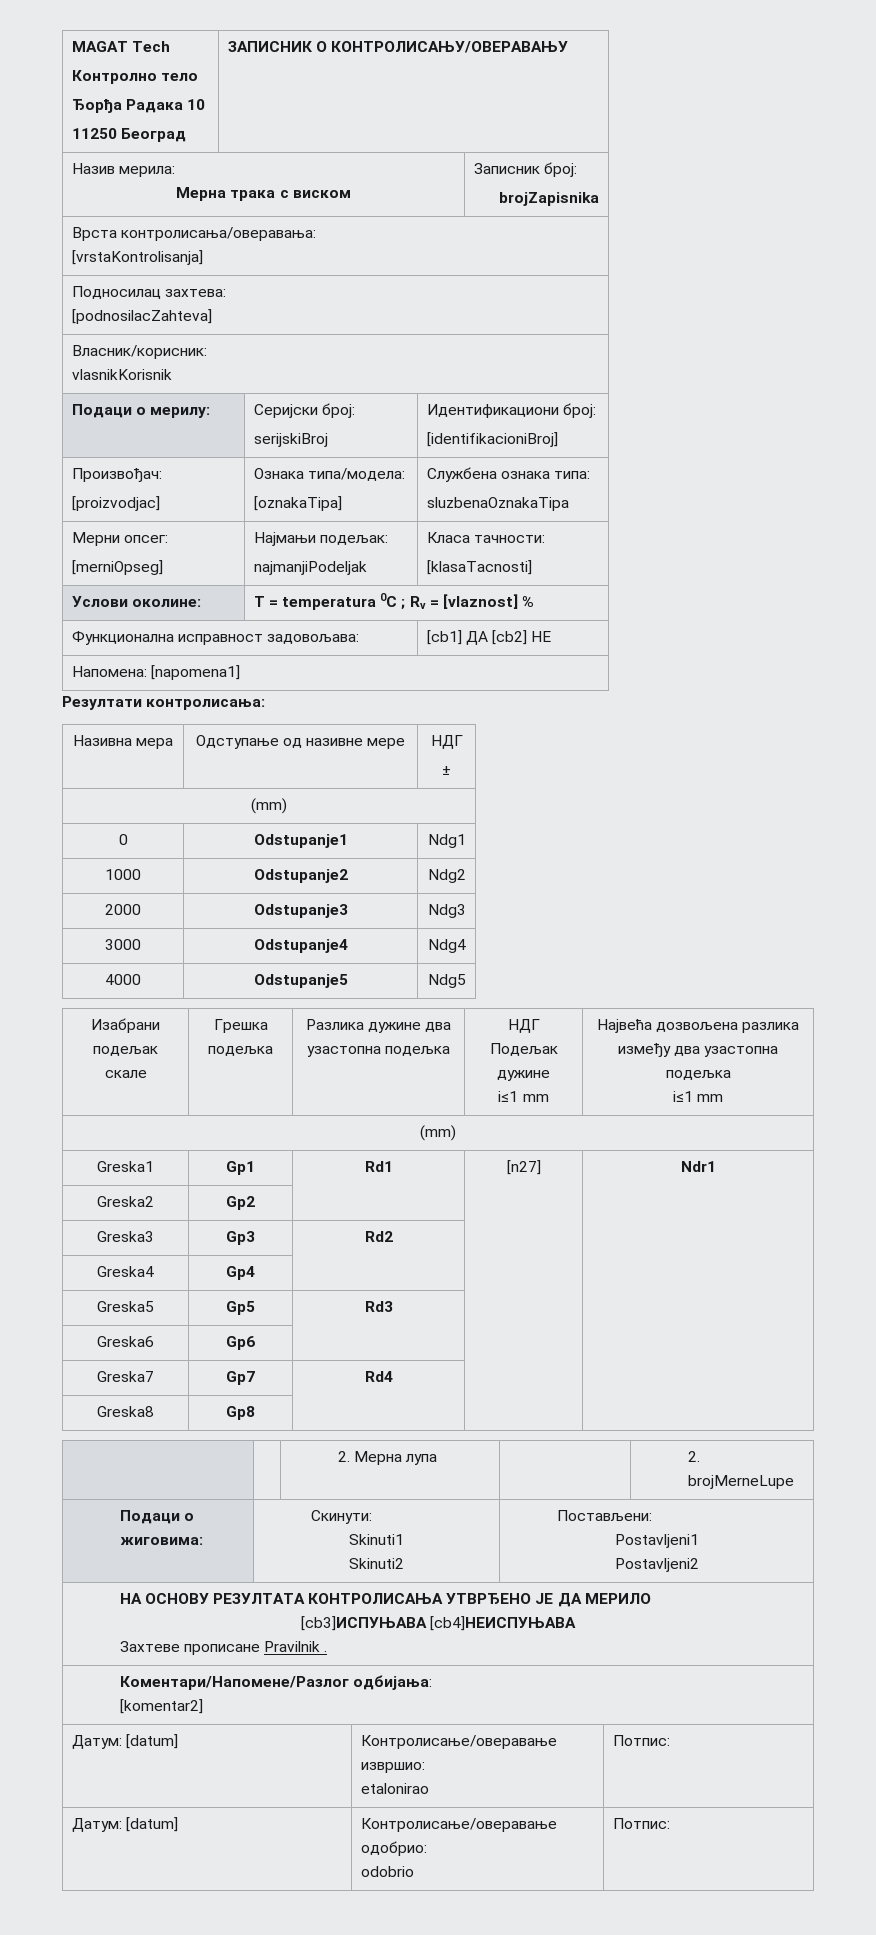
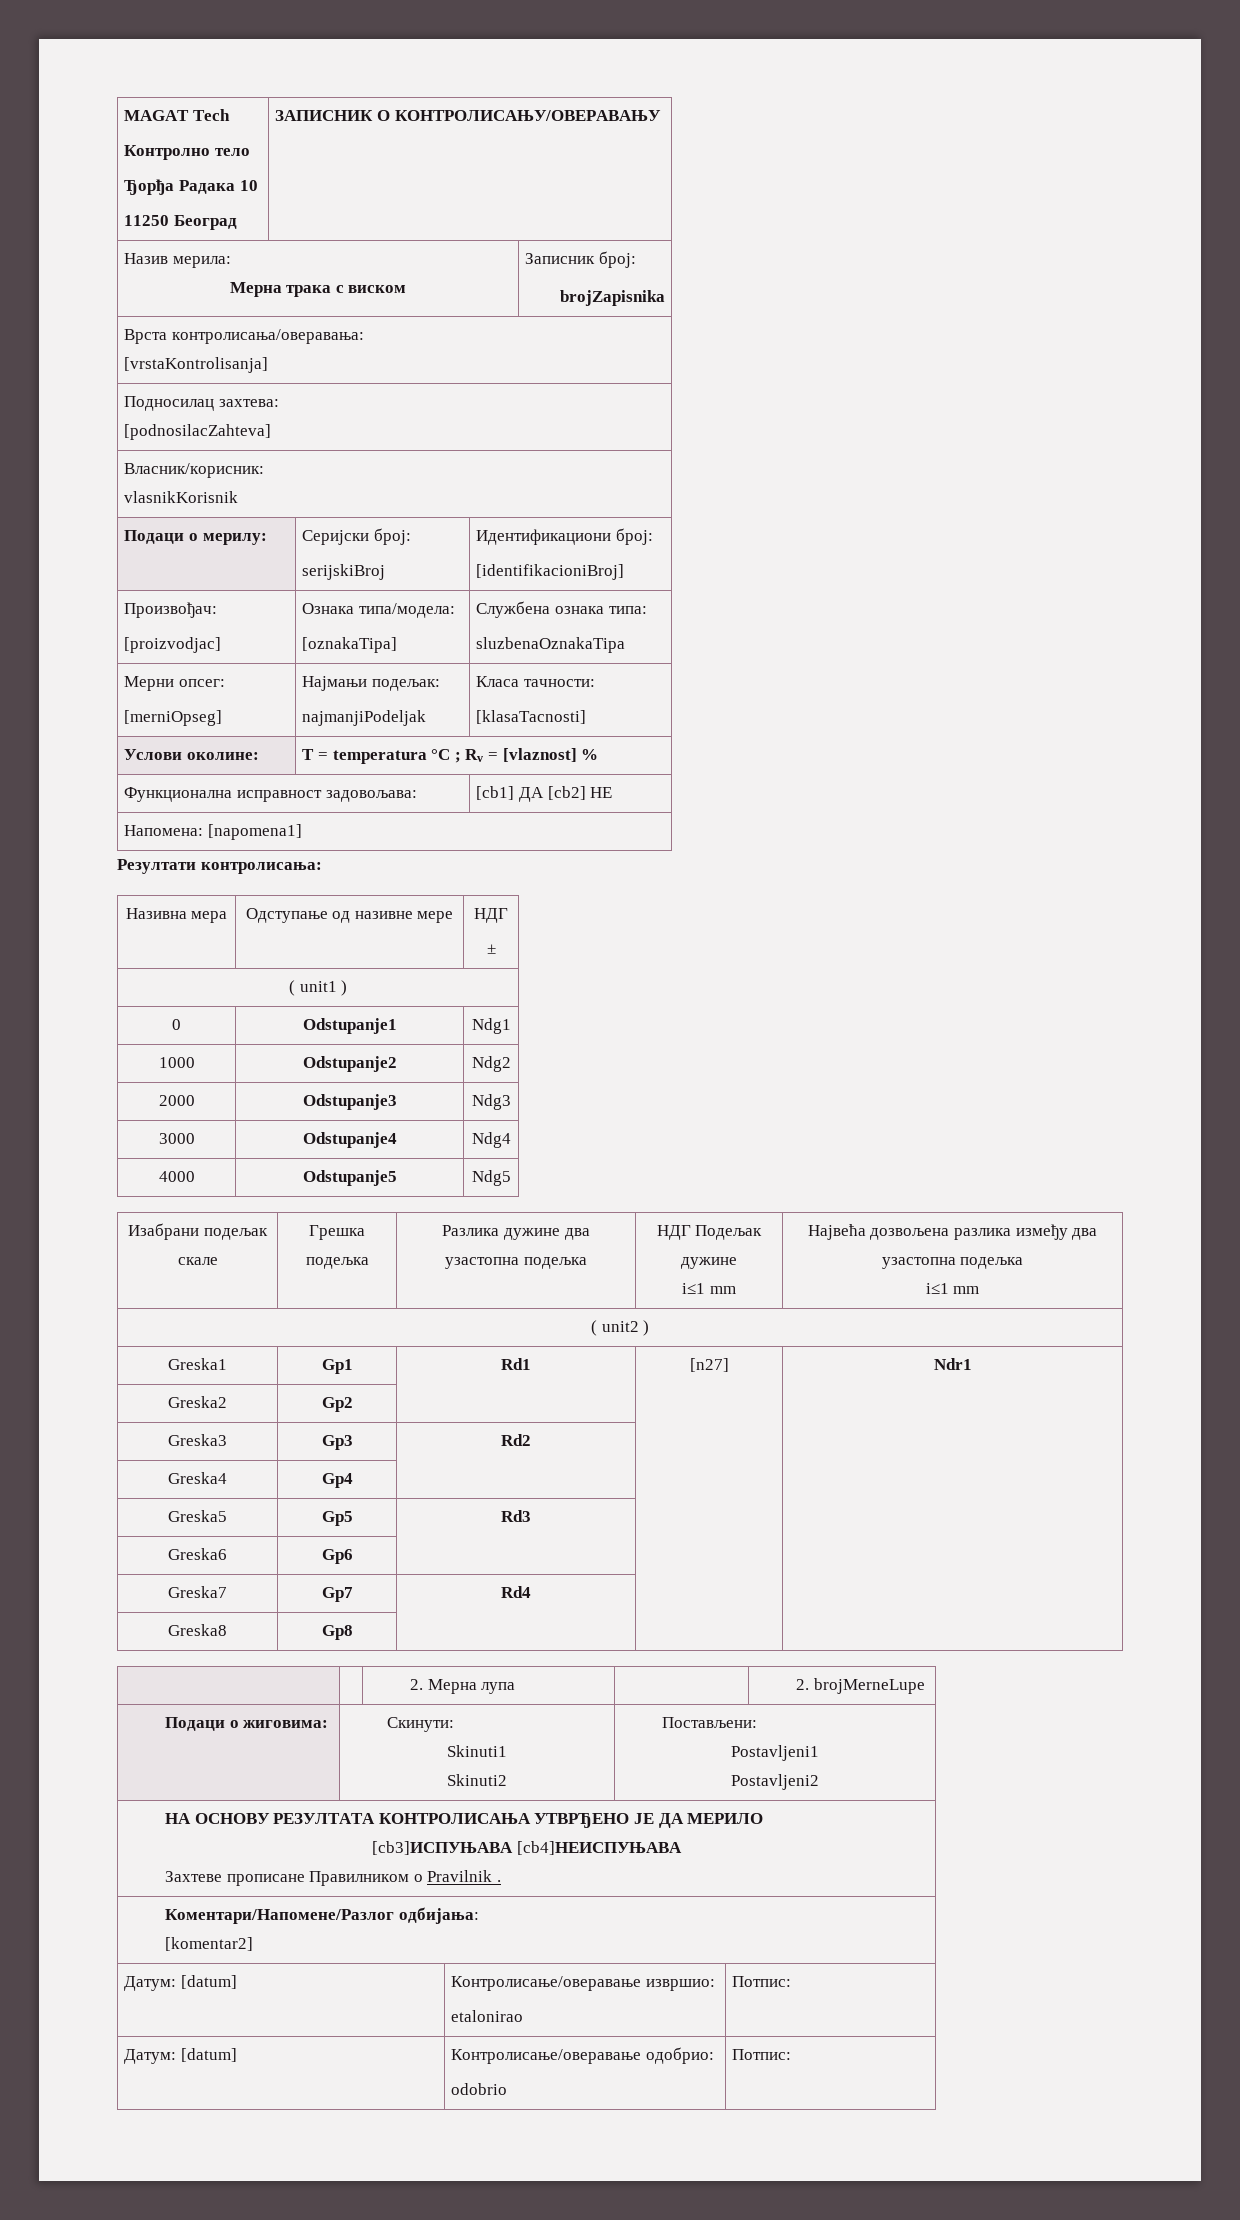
- Услови околине: | T = temperatura 0C ; Rv = [vlaznost] %
+ Услови околине: | T = temperatura °C ; Rv = [vlaznost] %
  Називна мера | Одступање од називне мере | НДГ
  ±
- (mm)
+ ( unit1 )
  Изабрани подељак скале | Грешка подељка | Разлика дужине два узастопна подељка | НДГ Подељак дужине
  i≤1 mm | Највећа дозвољена разлика између два узастопна подељка
  i≤1 mm
- (mm)
+ ( unit2 )
  НА ОСНОВУ РЕЗУЛТАТА КОНТРОЛИСАЊА УТВРЂЕНО ЈЕ ДА МЕРИЛО
  [cb3]ИСПУЊАВА [cb4]НЕИСПУЊАВА
- Захтеве прописане Pravilnik .
+ Захтеве прописане Правилником o Pravilnik .

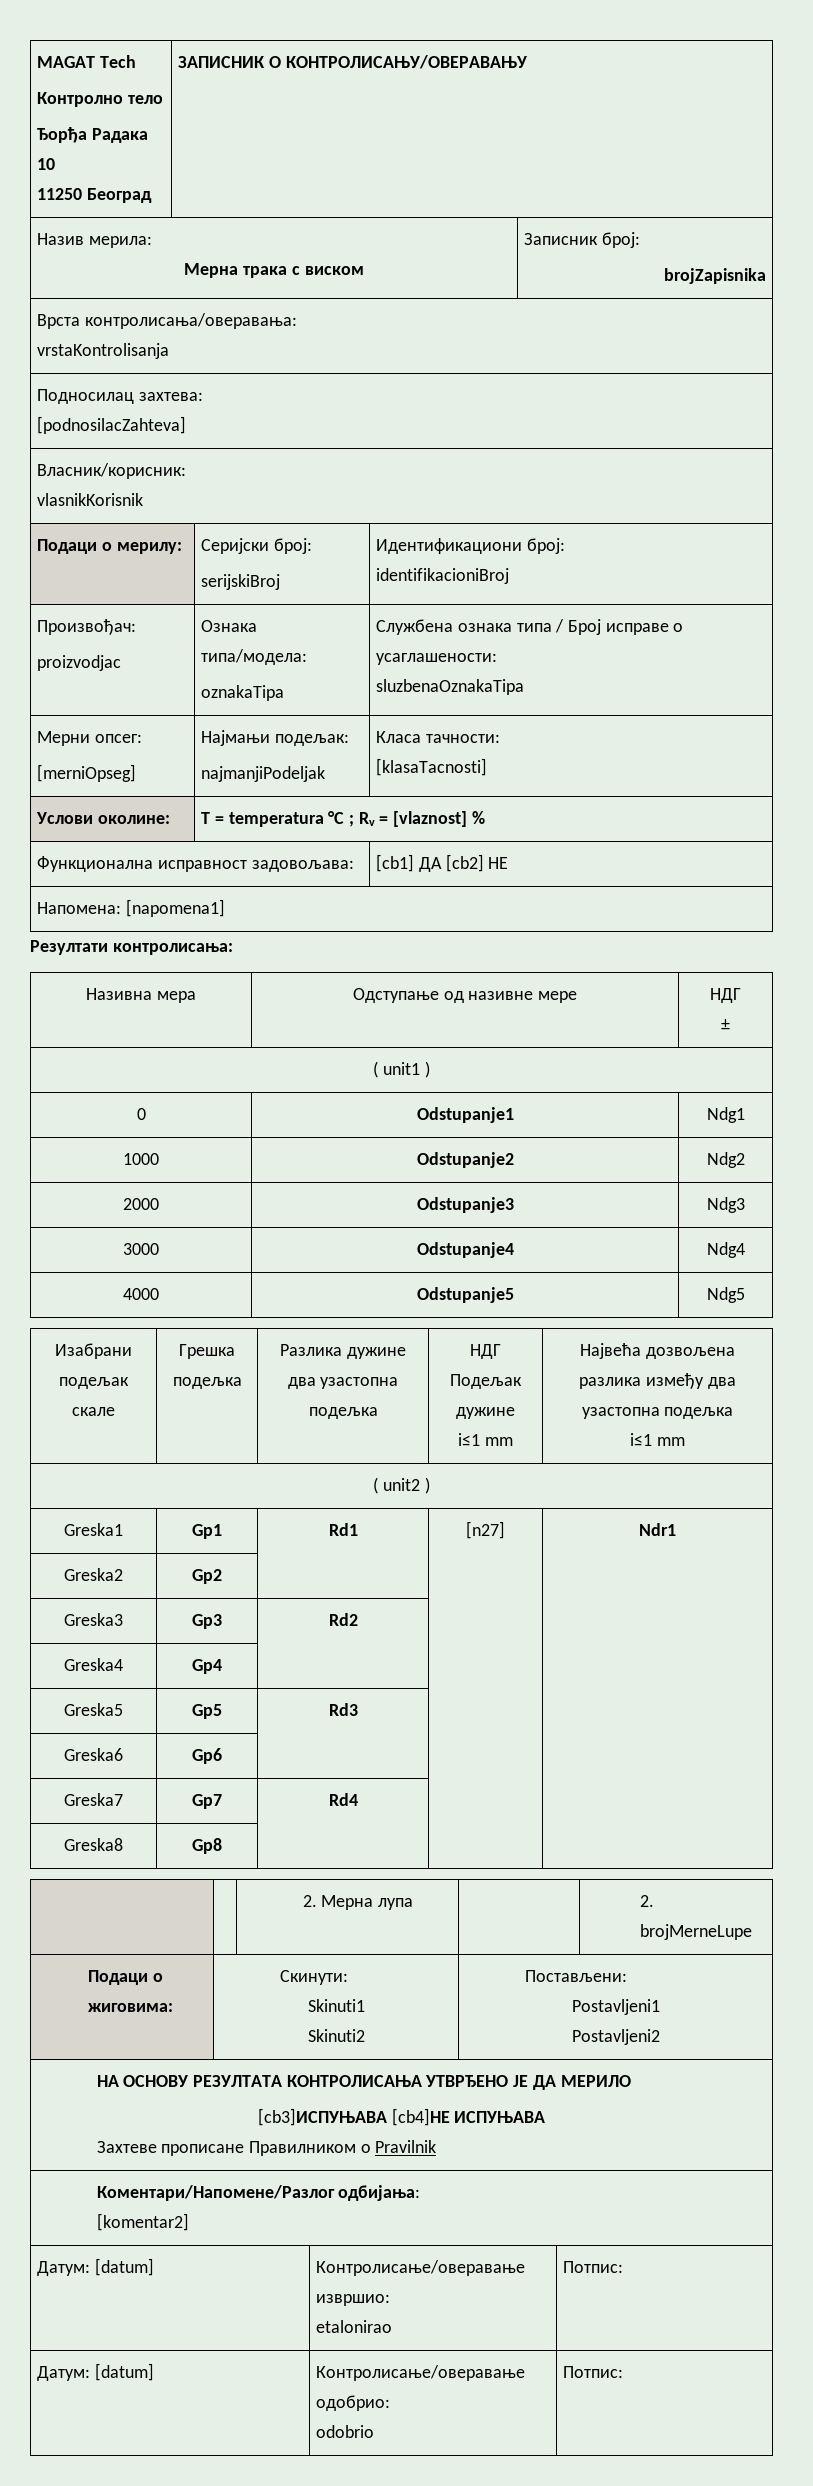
  Врста контролисања/оверавања:
- [vrstaKontrolisanja]
+ vrstaKontrolisanja
  Подаци о мерилу: | Серијски број:
  serijskiBroj | Идентификациони број:
- [identifikacioniBroj]
+ identifikacioniBroj
  Произвођач:
- [proizvodjac] | Ознака типа/модела:
- [oznakaTipa] | Службена ознака типа:
+ proizvodjac | Ознака типа/модела:
+ oznakaTipa | Службена ознака типа / Број исправе о усаглашености:
  НА ОСНОВУ РЕЗУЛТАТА КОНТРОЛИСАЊА УТВРЂЕНО ЈЕ ДА МЕРИЛО
- [cb3]ИСПУЊАВА [cb4]НЕИСПУЊАВА
- Захтеве прописане Правилником o Pravilnik .
+ [cb3]ИСПУЊАВА [cb4]НЕ ИСПУЊАВА
+ Захтеве прописане Правилником o Pravilnik

